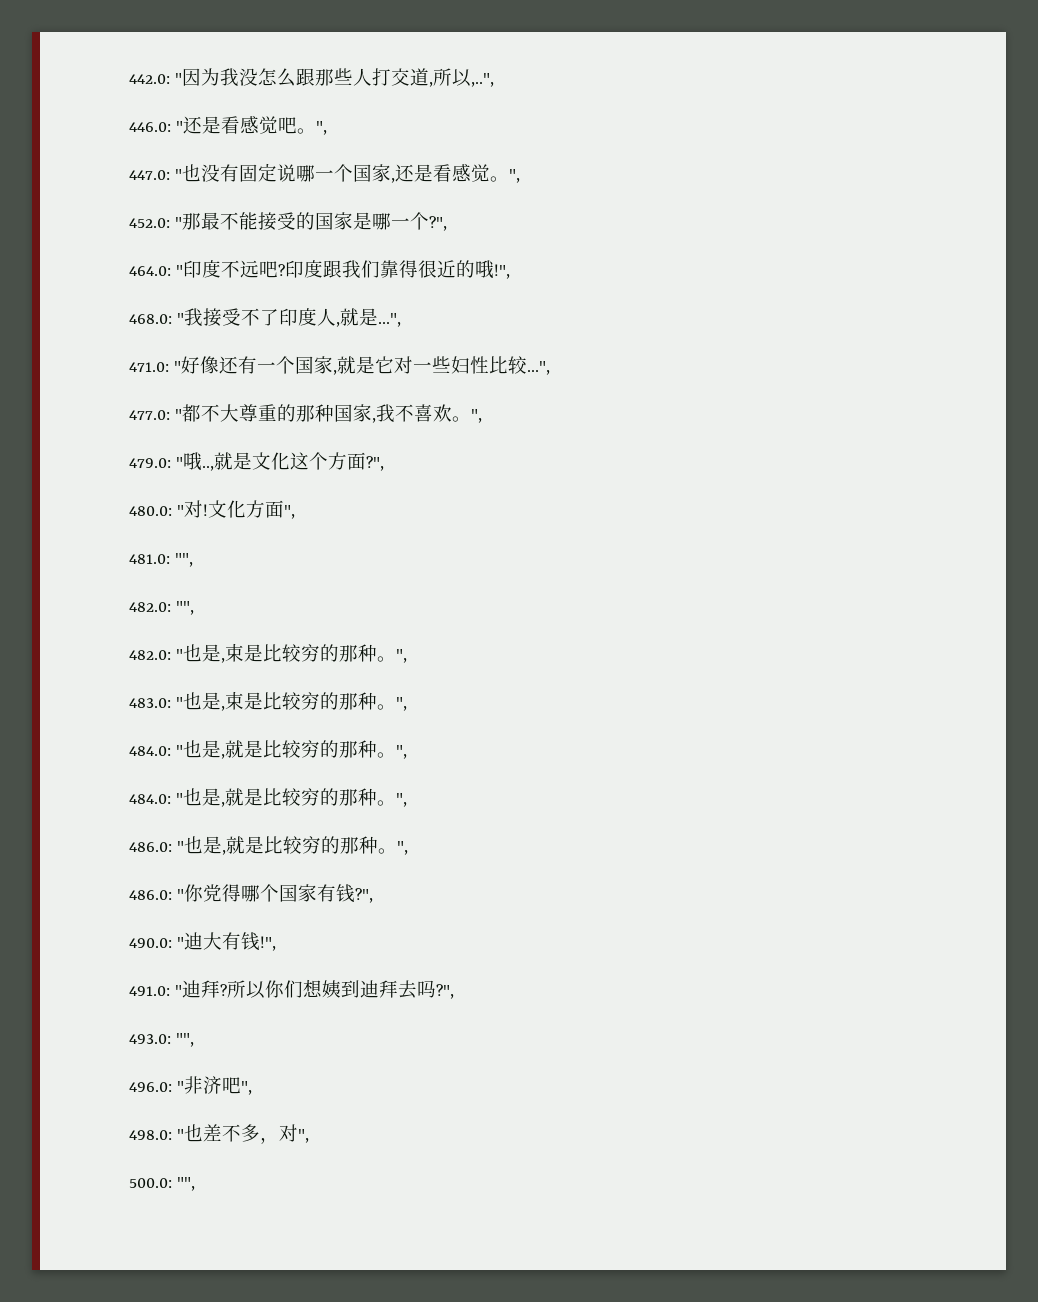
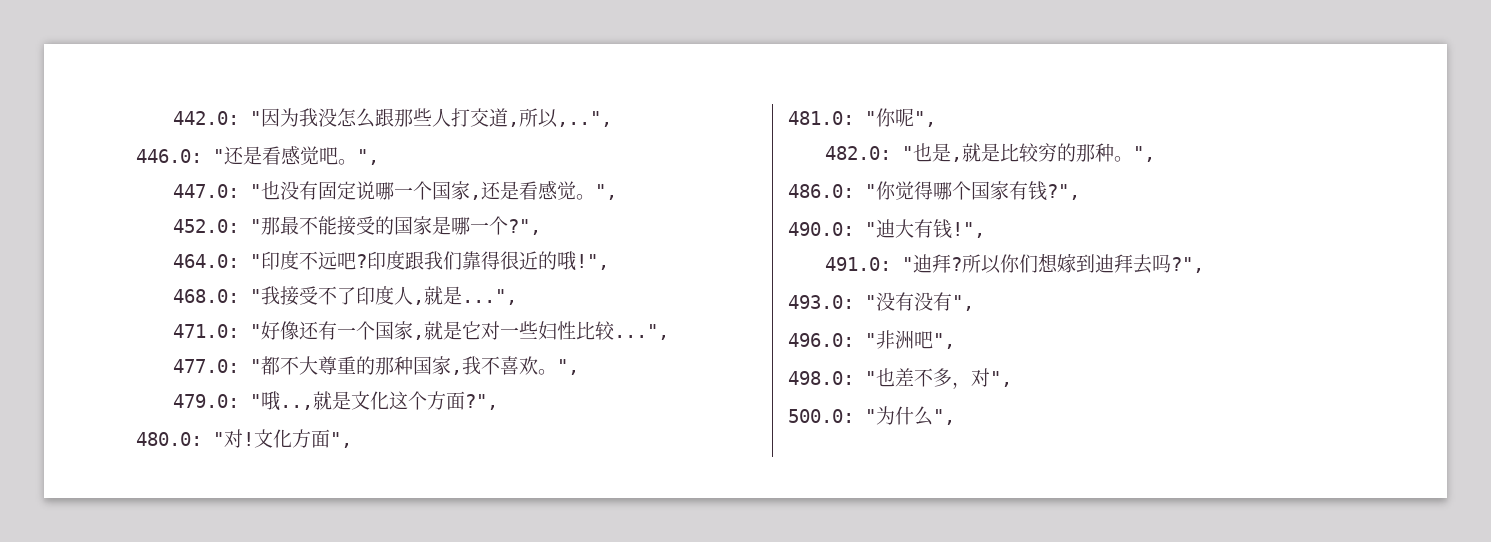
- 481.0: "",
- 482.0: "",
- 482.0: "也是,束是比较穷的那种。",
- 483.0: "也是,束是比较穷的那种。",
- 484.0: "也是,就是比较穷的那种。",
- 484.0: "也是,就是比较穷的那种。",
- 486.0: "也是,就是比较穷的那种。
+ 481.0: "你呢",
+ 482.0: "也是,就是比较穷的那种。
- 486.0: "你党得哪个国家有钱?",
+ 486.0: "你觉得哪个国家有钱?",
- 所以你们想姨到迪拜去吗?",
+ 所以你们想嫁到迪拜去吗?",
- 493.0: "",
+ 493.0: "没有没有",
- 496.0: "非济吧",
+ 496.0: "非洲吧",
- 500.0: "",
+ 500.0: "为什么",

